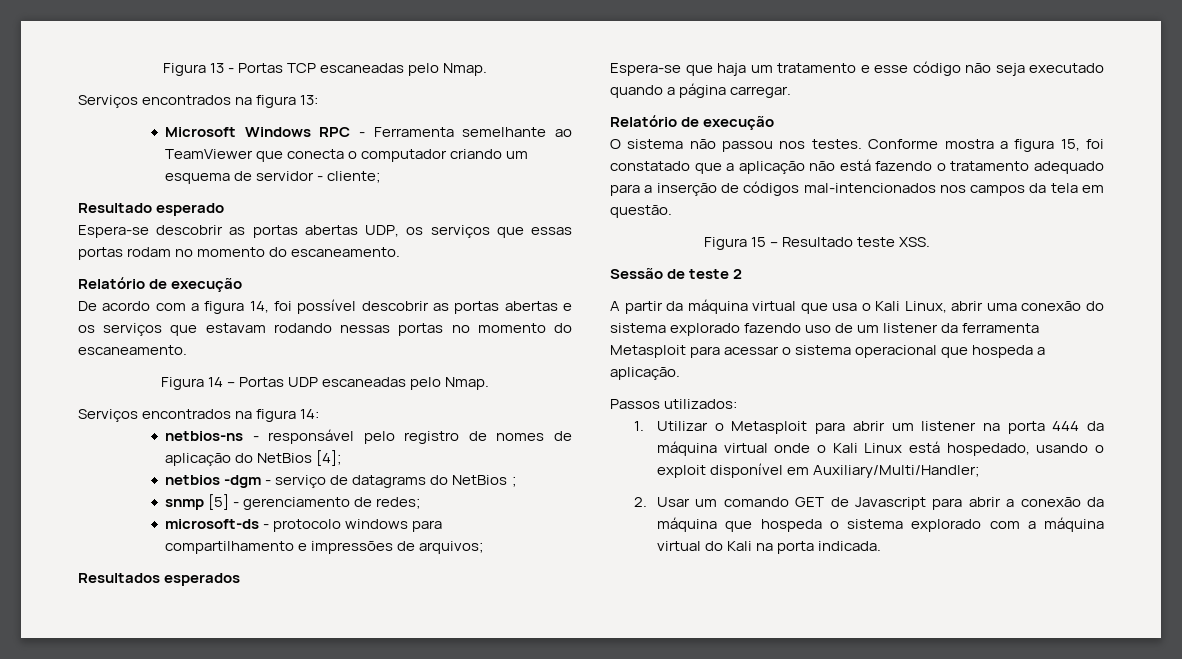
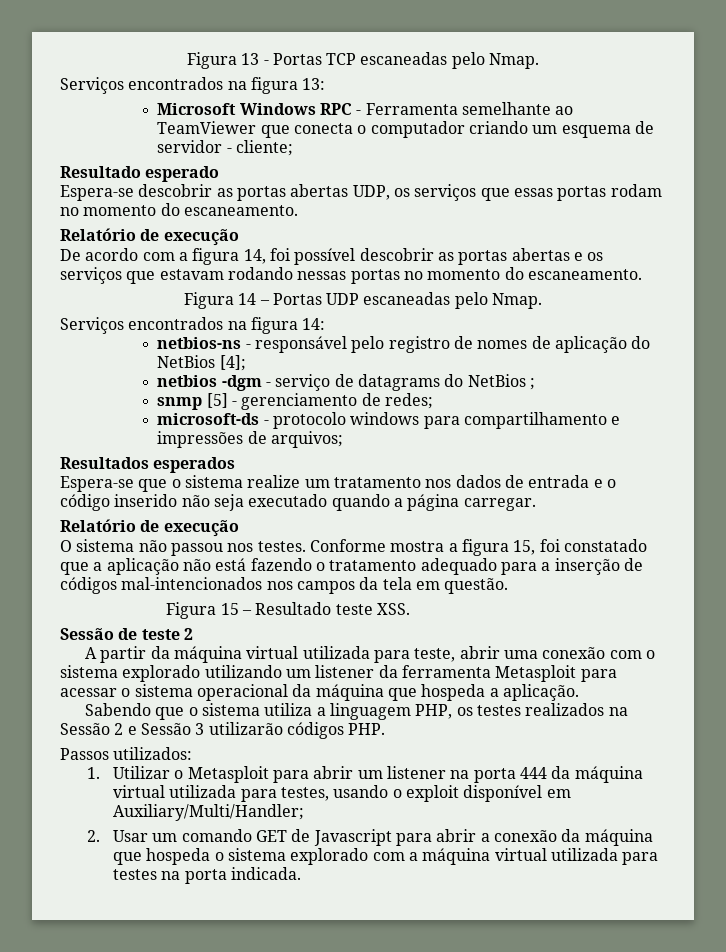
- Espera-se que haja um tratamento e esse código não seja executado quando a página carregar.
+ Espera-se que o sistema realize um tratamento nos dados de entrada e o código inserido não seja executado quando a página carregar.
- A partir da máquina virtual que usa o Kali Linux, abrir uma conexão do sistema explorado fazendo uso de um listener da ferramenta Metasploit para acessar o sistema operacional que hospeda a aplicação.
+ A partir da máquina virtual utilizada para teste, abrir uma conexão com o sistema explorado utilizando um listener da ferramenta Metasploit para acessar o sistema operacional da máquina que hospeda a aplicação.
+ Sabendo que o sistema utiliza a linguagem PHP, os testes realizados na Sessão 2 e Sessão 3 utilizarão códigos PHP.
- 1. Utilizar o Metasploit para abrir um listener na porta 444 da máquina virtual onde o Kali Linux está hospedado, usando o exploit disponível em Auxiliary/Multi/Handler;
+ 1. Utilizar o Metasploit para abrir um listener na porta 444 da máquina virtual utilizada para testes, usando o exploit disponível em Auxiliary/Multi/Handler;
- 2. Usar um comando GET de Javascript para abrir a conexão da máquina que hospeda o sistema explorado com a máquina virtual do Kali na porta indicada.
+ 2. Usar um comando GET de Javascript para abrir a conexão da máquina que hospeda o sistema explorado com a máquina virtual utilizada para testes na porta indicada.

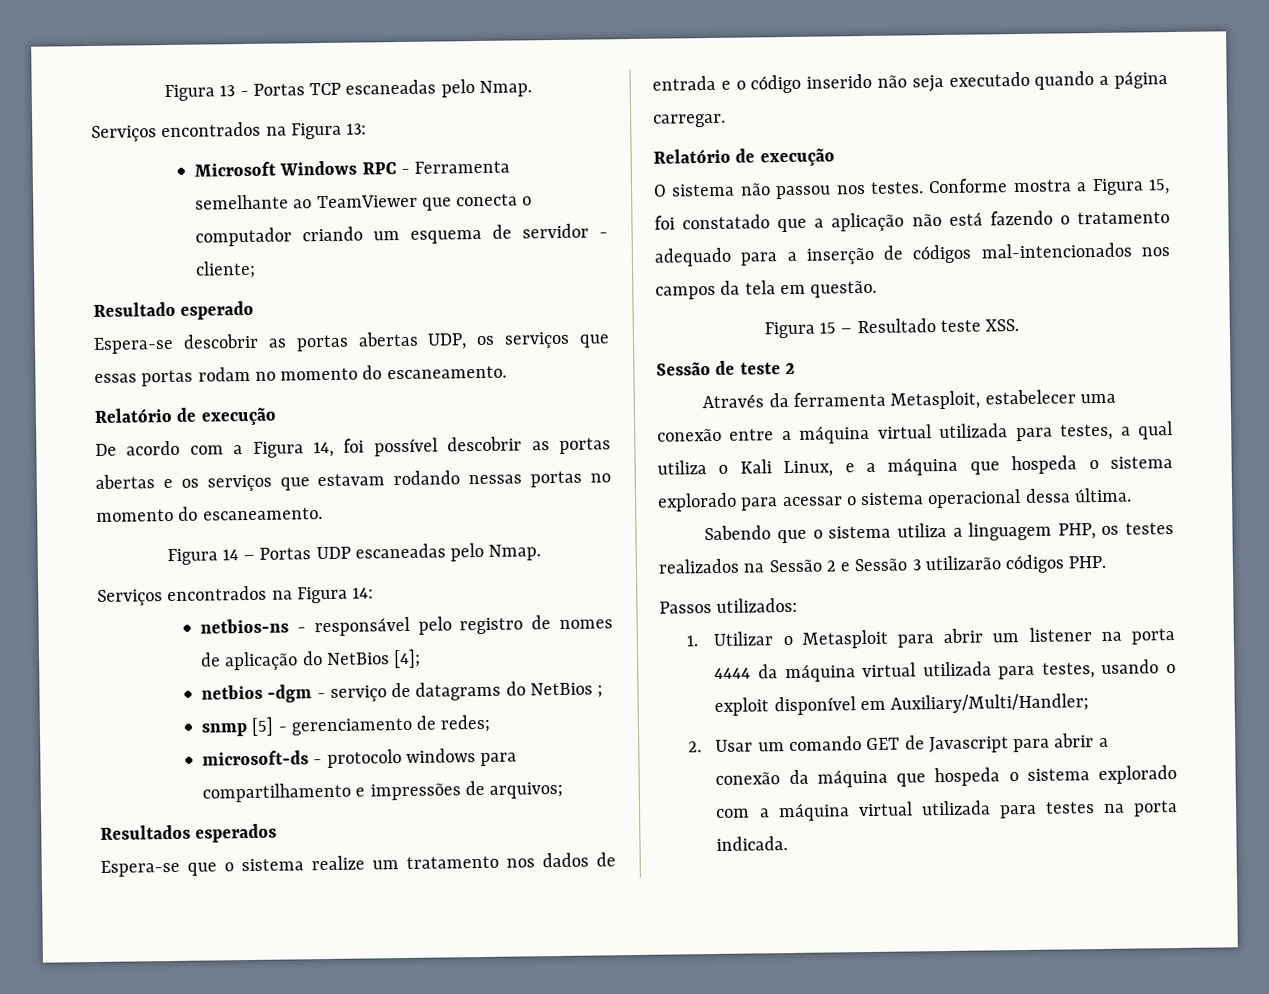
- Serviços encontrados na figura 13:
+ Serviços encontrados na Figura 13:
- De acordo com a figura 14, foi possível descobrir as portas abertas e os serviços que estavam rodando nessas portas no momento do escaneamento.
+ De acordo com a Figura 14, foi possível descobrir as portas abertas e os serviços que estavam rodando nessas portas no momento do escaneamento.
- Serviços encontrados na figura 14:
+ Serviços encontrados na Figura 14:
- Conforme mostra a figura 15, foi constatado que a aplicação não está fazendo o tratamento adequado para a inserção de códigos mal-intencionados nos campos da tela em questão.
+ Conforme mostra a Figura 15, foi constatado que a aplicação não está fazendo o tratamento adequado para a inserção de códigos mal-intencionados nos campos da tela em questão.
- A partir da máquina virtual utilizada para teste, abrir uma conexão com o sistema explorado utilizando um listener da ferramenta Metasploit para acessar o sistema operacional da máquina que hospeda a aplicação.
+ Através da ferramenta Metasploit, estabelecer uma conexão entre a máquina virtual utilizada para testes, a qual utiliza o Kali Linux, e a máquina que hospeda o sistema explorado para acessar o sistema operacional dessa última.
- 1. Utilizar o Metasploit para abrir um listener na porta 444 da máquina virtual utilizada para testes, usando o exploit disponível em Auxiliary/Multi/Handler;
+ 1. Utilizar o Metasploit para abrir um listener na porta 4444 da máquina virtual utilizada para testes, usando o exploit disponível em Auxiliary/Multi/Handler;

